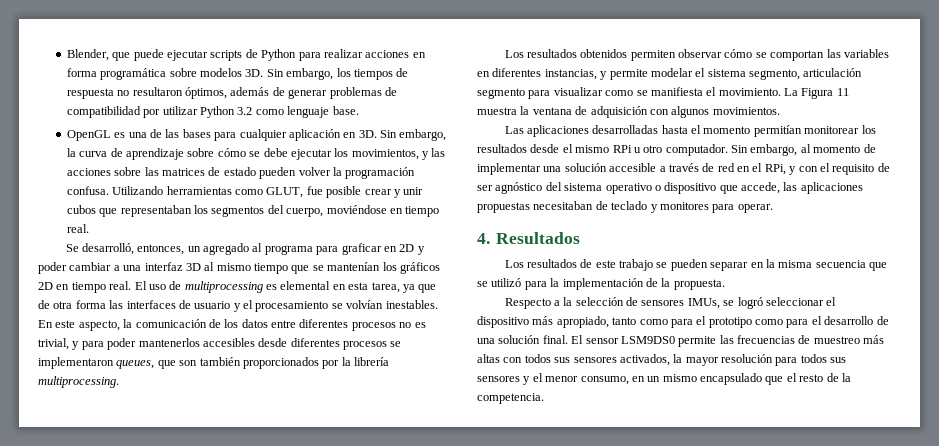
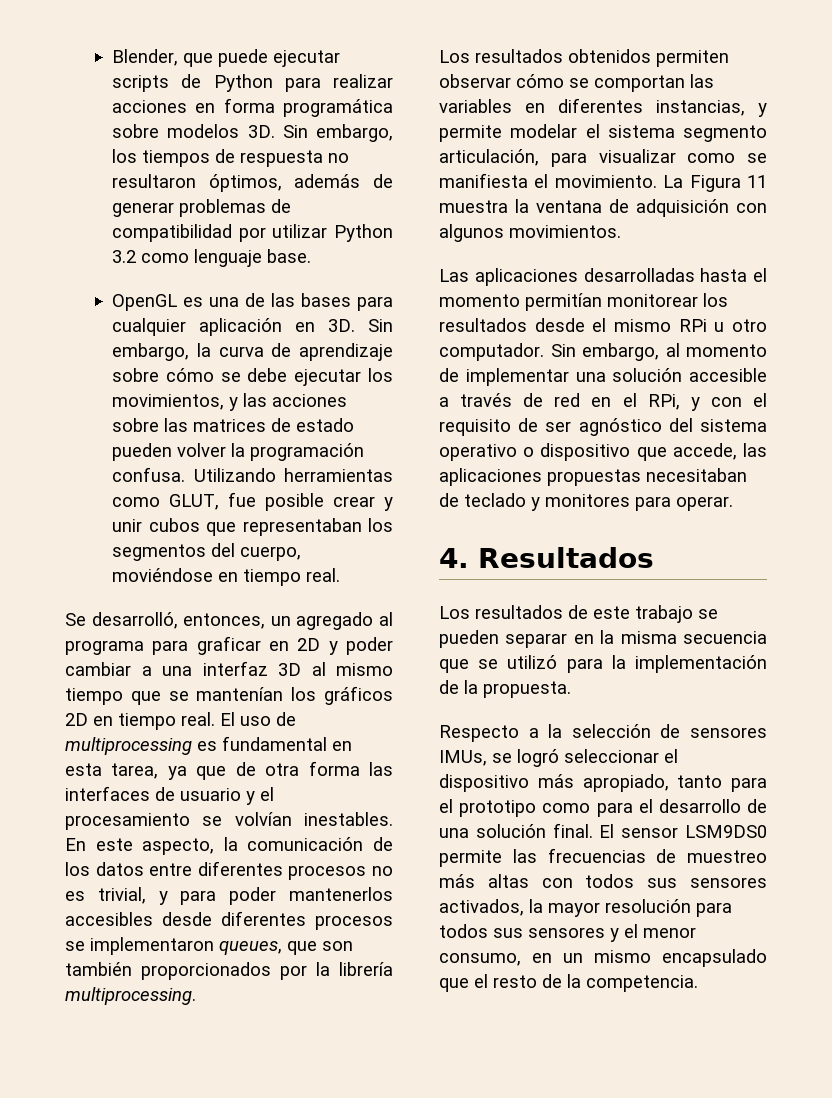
- El uso de multiprocessing es elemental en esta tarea, ya que de otra forma las interfaces de usuario y el procesamiento se volvían inestables.
+ El uso de multiprocessing es fundamental en esta tarea, ya que de otra forma las interfaces de usuario y el procesamiento se volvían inestables.
- Los resultados obtenidos permiten observar cómo se comportan las variables en diferentes instancias, y permite modelar el sistema segmento, articulación segmento para visualizar como se manifiesta el movimiento.
+ Los resultados obtenidos permiten observar cómo se comportan las variables en diferentes instancias, y permite modelar el sistema segmento articulación, para visualizar como se manifiesta el movimiento.
- Respecto a la selección de sensores IMUs, se logró seleccionar el dispositivo más apropiado, tanto como para el prototipo como para el desarrollo de una solución final.
+ Respecto a la selección de sensores IMUs, se logró seleccionar el dispositivo más apropiado, tanto para el prototipo como para el desarrollo de una solución final.

